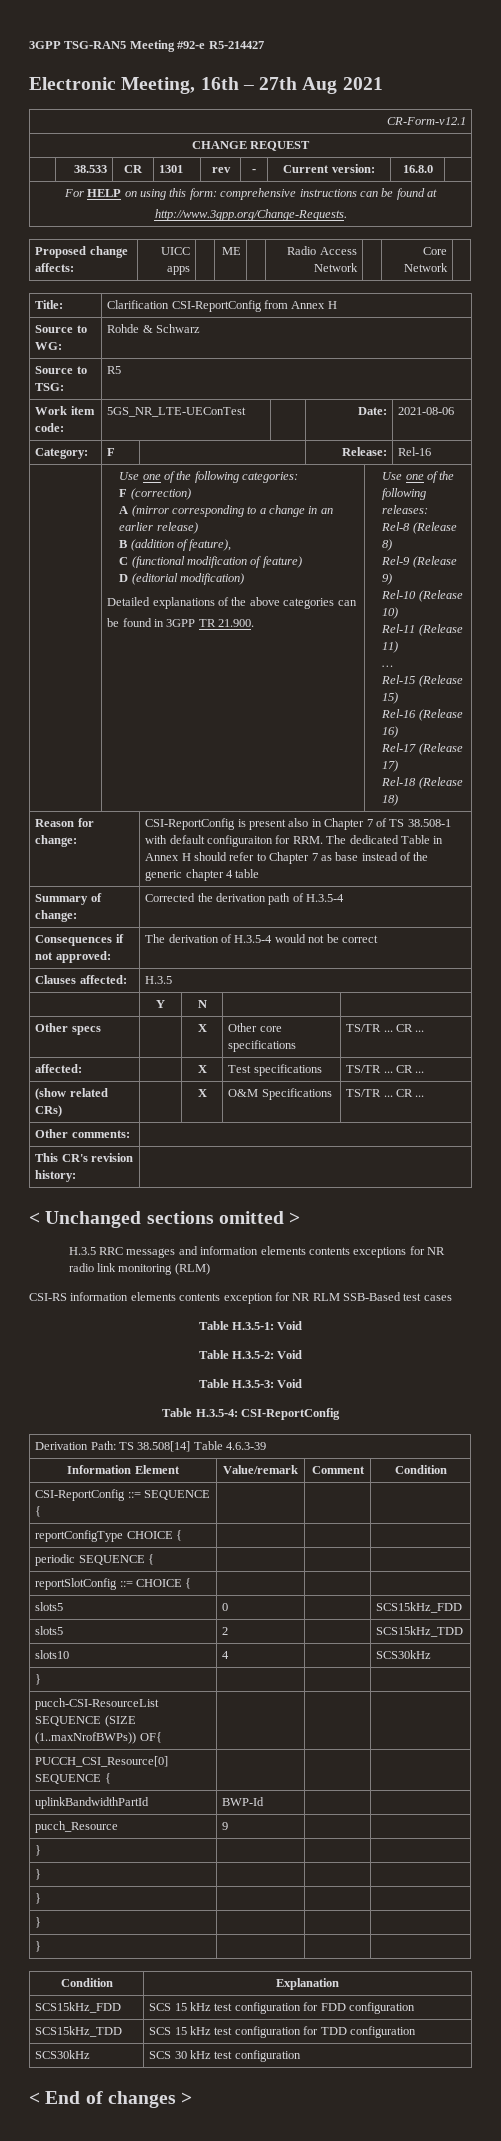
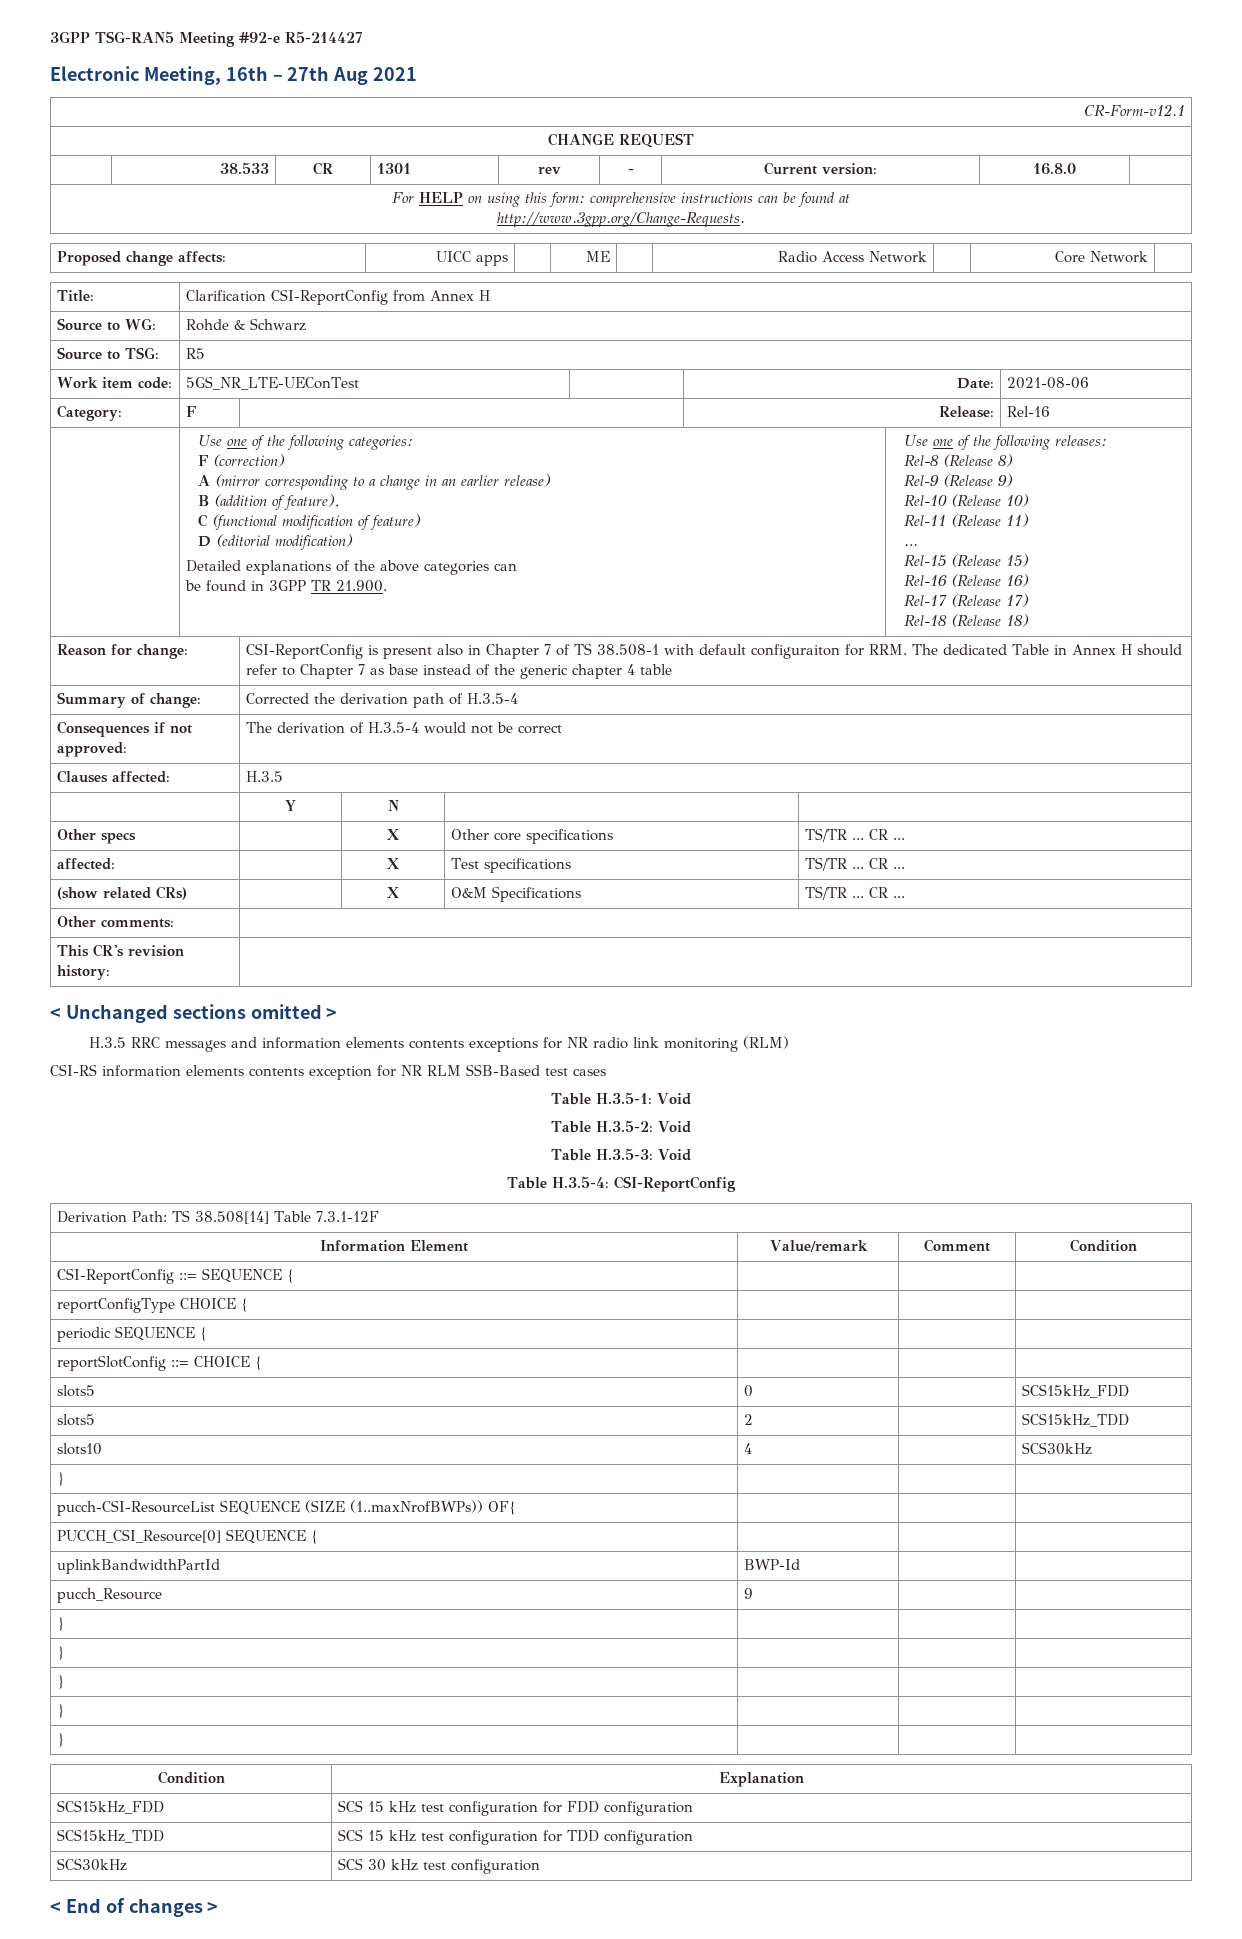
- Derivation Path: TS 38.508[14] Table 4.6.3-39
+ Derivation Path: TS 38.508[14] Table 7.3.1-12F

